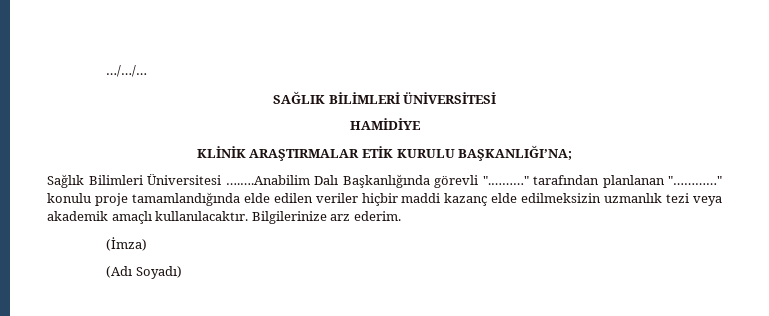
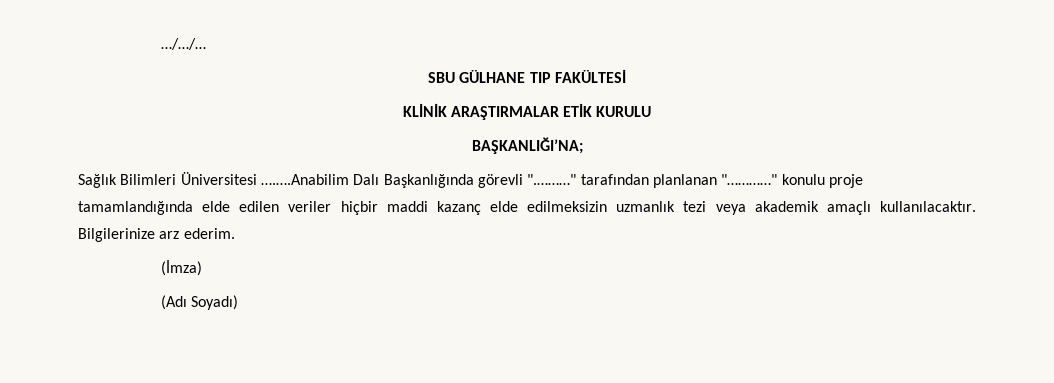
- SAĞLIK BİLİMLERİ ÜNİVERSİTESİ
- HAMİDİYE
+ SBU GÜLHANE TIP FAKÜLTESİ
- KLİNİK ARAŞTIRMALAR ETİK KURULU BAŞKANLIĞI’NA;
+ KLİNİK ARAŞTIRMALAR ETİK KURULU
+ BAŞKANLIĞI’NA;

